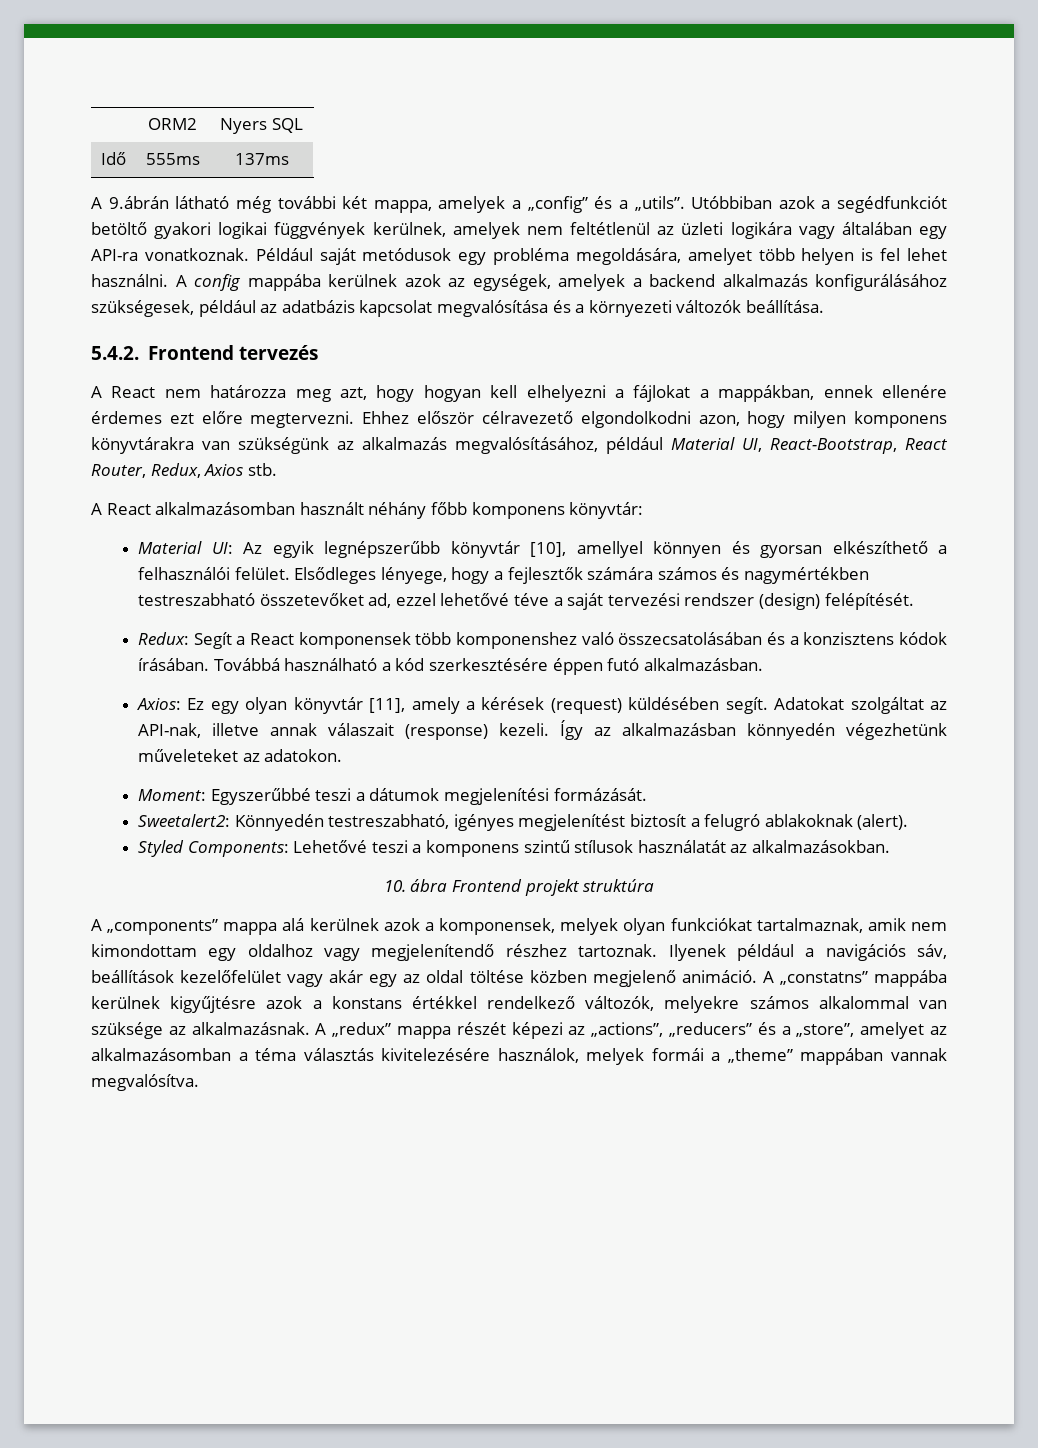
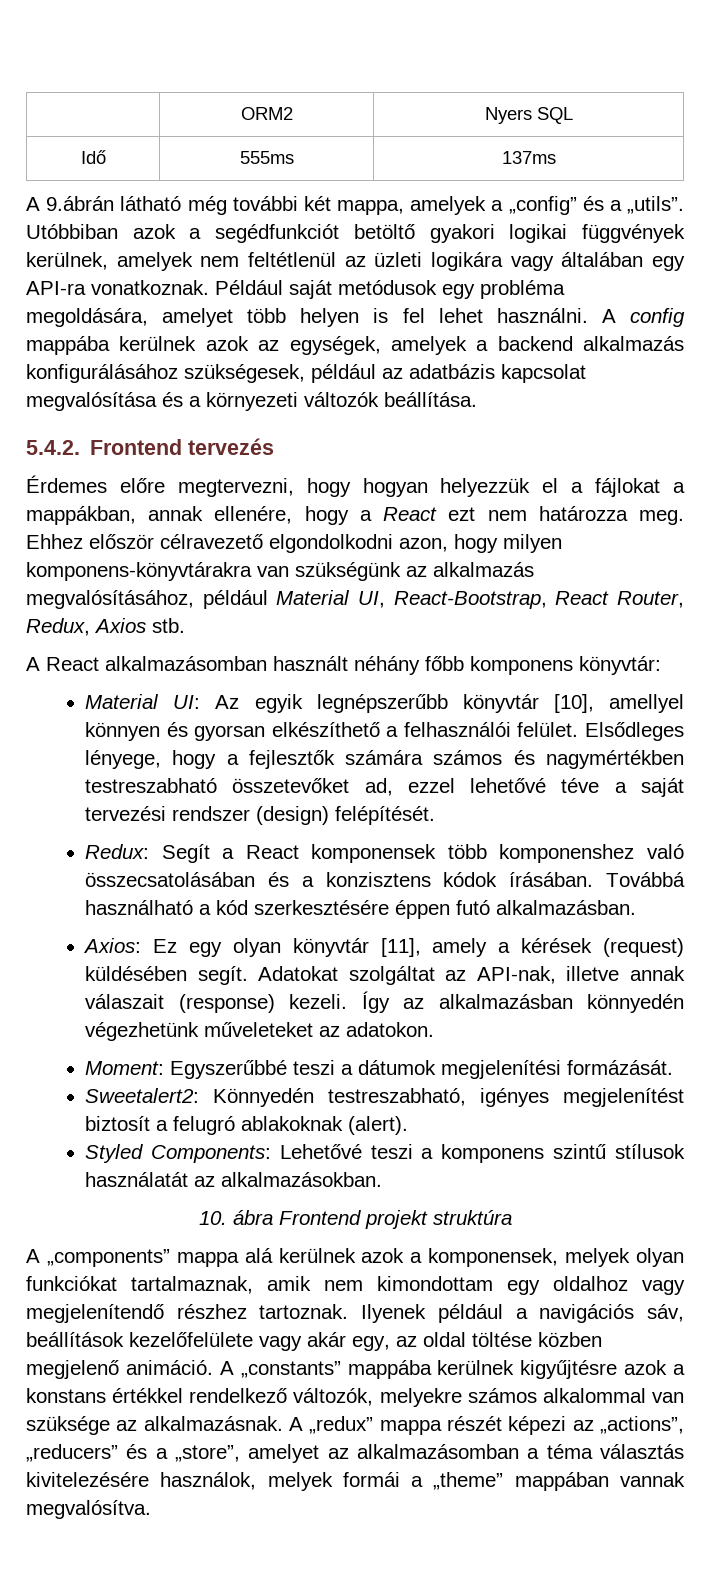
- A React nem határozza meg azt, hogy hogyan kell elhelyezni a fájlokat a mappákban, ennek ellenére érdemes ezt előre megtervezni.
+ Érdemes előre megtervezni, hogy hogyan helyezzük el a fájlokat a mappákban, annak ellenére, hogy a React ezt nem határozza meg.
- Ehhez először célravezető elgondolkodni azon, hogy milyen komponens könyvtárakra van szükségünk az alkalmazás megvalósításához, például Material UI, React-Bootstrap, React Router, Redux, Axios stb.
+ Ehhez először célravezető elgondolkodni azon, hogy milyen komponens-könyvtárakra van szükségünk az alkalmazás megvalósításához, például Material UI, React-Bootstrap, React Router, Redux, Axios stb.
- Ilyenek például a navigációs sáv, beállítások kezelőfelület vagy akár egy az oldal töltése közben megjelenő animáció.
+ Ilyenek például a navigációs sáv, beállítások kezelőfelülete vagy akár egy, az oldal töltése közben megjelenő animáció.
- A „constatns” mappába kerülnek kigyűjtésre azok a konstans értékkel rendelkező változók, melyekre számos alkalommal van szüksége az alkalmazásnak.
+ A „constants” mappába kerülnek kigyűjtésre azok a konstans értékkel rendelkező változók, melyekre számos alkalommal van szüksége az alkalmazásnak.

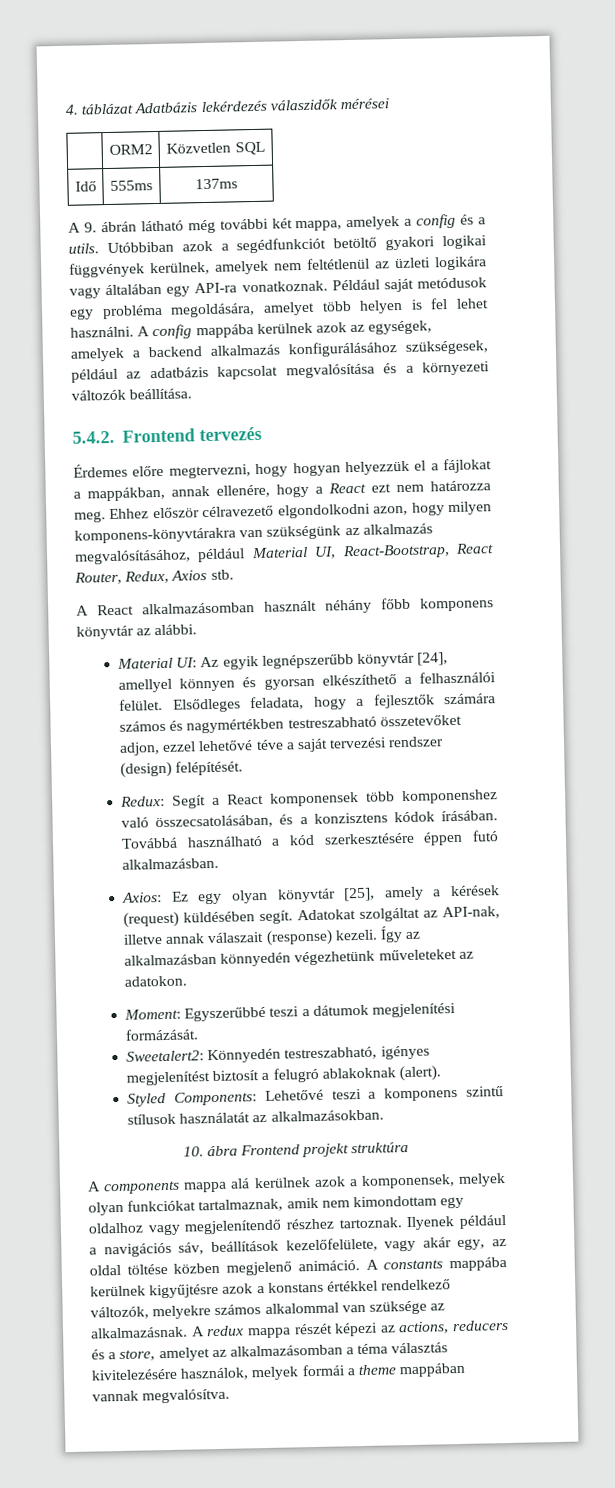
+ 4. táblázat Adatbázis lekérdezés válaszidők mérései
- | ORM2 | Nyers SQL
+ | ORM2 | Közvetlen SQL
- A 9.ábrán látható még további két mappa, amelyek a „config” és a „utils”.
+ A 9. ábrán látható még további két mappa, amelyek a config és a utils.
- A React alkalmazásomban használt néhány főbb komponens könyvtár:
+ A React alkalmazásomban használt néhány főbb komponens könyvtár az alábbi.
- Material UI: Az egyik legnépszerűbb könyvtár [10], amellyel könnyen és gyorsan elkészíthető a felhasználói felület.
+ Material UI: Az egyik legnépszerűbb könyvtár [24], amellyel könnyen és gyorsan elkészíthető a felhasználói felület.
- Elsődleges lényege, hogy a fejlesztők számára számos és nagymértékben testreszabható összetevőket ad, ezzel lehetővé téve a saját tervezési rendszer (design) felépítését.
+ Elsődleges feladata, hogy a fejlesztők számára számos és nagymértékben testreszabható összetevőket adjon, ezzel lehetővé téve a saját tervezési rendszer (design) felépítését.
- Redux: Segít a React komponensek több komponenshez való összecsatolásában és a konzisztens kódok írásában.
+ Redux: Segít a React komponensek több komponenshez való összecsatolásában, és a konzisztens kódok írásában.
- Axios: Ez egy olyan könyvtár [11], amely a kérések (request) küldésében segít.
+ Axios: Ez egy olyan könyvtár [25], amely a kérések (request) küldésében segít.
- A „components” mappa alá kerülnek azok a komponensek, melyek olyan funkciókat tartalmaznak, amik nem kimondottam egy oldalhoz vagy megjelenítendő részhez tartoznak.
+ A components mappa alá kerülnek azok a komponensek, melyek olyan funkciókat tartalmaznak, amik nem kimondottam egy oldalhoz vagy megjelenítendő részhez tartoznak.
- Ilyenek például a navigációs sáv, beállítások kezelőfelülete vagy akár egy, az oldal töltése közben megjelenő animáció.
+ Ilyenek például a navigációs sáv, beállítások kezelőfelülete, vagy akár egy, az oldal töltése közben megjelenő animáció.
- A „constants” mappába kerülnek kigyűjtésre azok a konstans értékkel rendelkező változók, melyekre számos alkalommal van szüksége az alkalmazásnak.
+ A constants mappába kerülnek kigyűjtésre azok a konstans értékkel rendelkező változók, melyekre számos alkalommal van szüksége az alkalmazásnak.
- A „redux” mappa részét képezi az „actions”, „reducers” és a „store”, amelyet az alkalmazásomban a téma választás kivitelezésére használok, melyek formái a „theme” mappában vannak megvalósítva.
+ A redux mappa részét képezi az actions, reducers és a store, amelyet az alkalmazásomban a téma választás kivitelezésére használok, melyek formái a theme mappában vannak megvalósítva.

